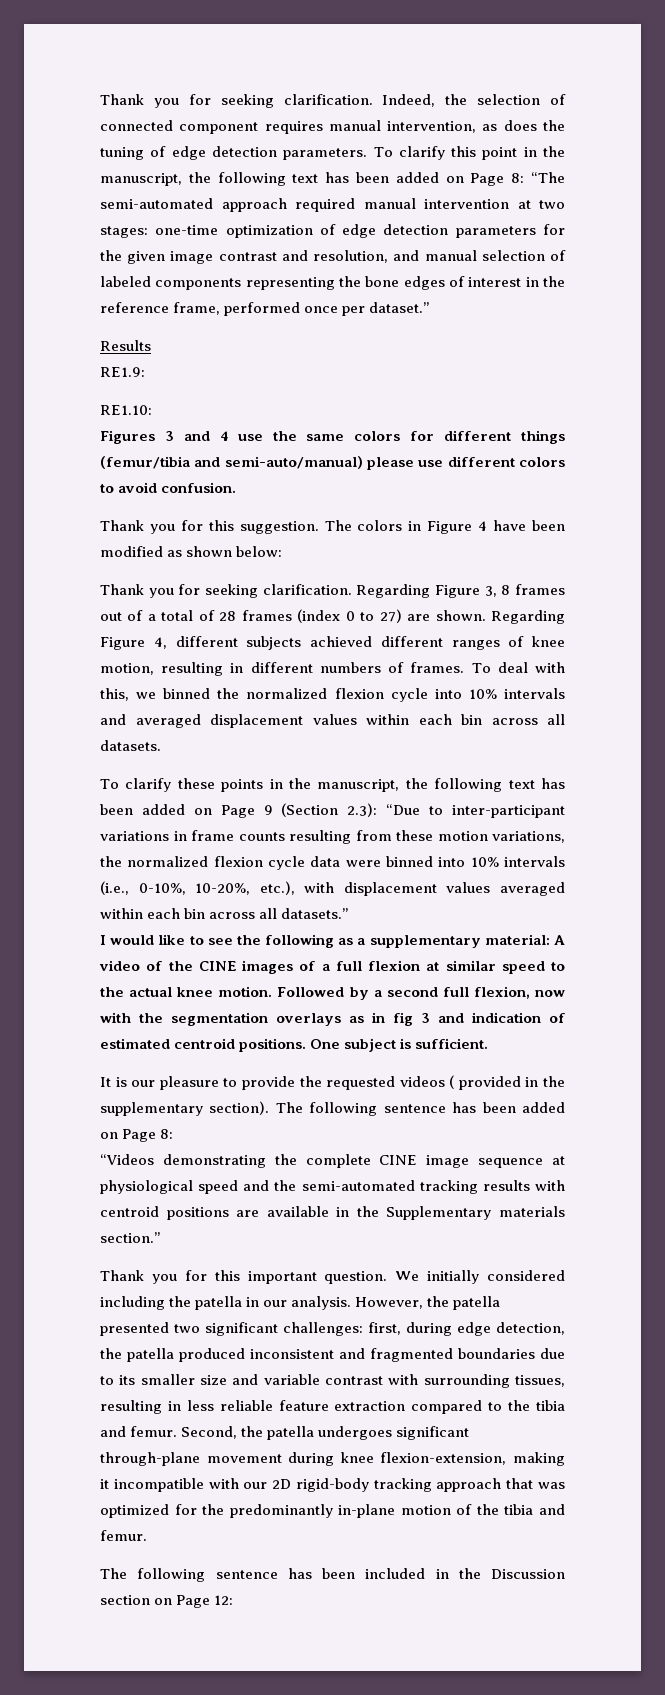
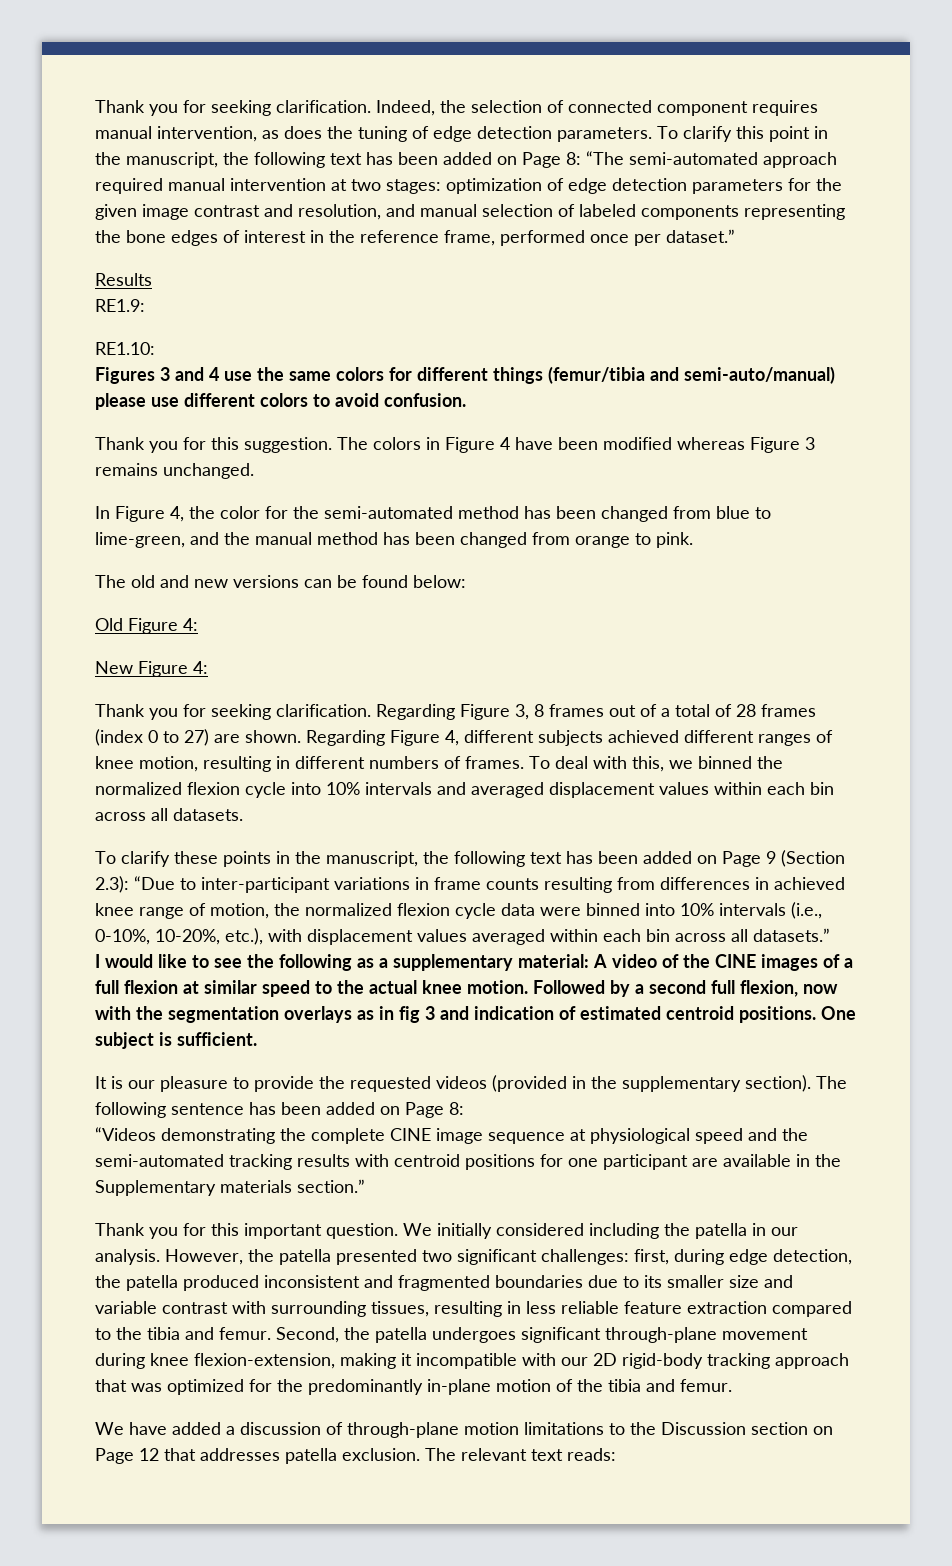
- To clarify this point in the manuscript, the following text has been added on Page 8: “The semi-automated approach required manual intervention at two stages: one-time optimization of edge detection parameters for the given image contrast and resolution, and manual selection of labeled components representing the bone edges of interest in the reference frame, performed once per dataset.”
+ To clarify this point in the manuscript, the following text has been added on Page 8: “The semi-automated approach required manual intervention at two stages: optimization of edge detection parameters for the given image contrast and resolution, and manual selection of labeled components representing the bone edges of interest in the reference frame, performed once per dataset.”
- The colors in Figure 4 have been modified as shown below:
+ The colors in Figure 4 have been modified whereas Figure 3 remains unchanged.
+ In Figure 4, the color for the semi-automated method has been changed from blue to lime-green, and the manual method has been changed from orange to pink.
+ The old and new versions can be found below:
+ Old Figure 4:
+ New Figure 4:
- To clarify these points in the manuscript, the following text has been added on Page 9 (Section 2.3): “Due to inter-participant variations in frame counts resulting from these motion variations, the normalized flexion cycle data were binned into 10% intervals (i.e., 0-10%, 10-20%, etc.), with displacement values averaged within each bin across all datasets.”
+ To clarify these points in the manuscript, the following text has been added on Page 9 (Section 2.3): “Due to inter-participant variations in frame counts resulting from differences in achieved knee range of motion, the normalized flexion cycle data were binned into 10% intervals (i.e., 0-10%, 10-20%, etc.), with displacement values averaged within each bin across all datasets.”
- It is our pleasure to provide the requested videos ( provided in the supplementary section).
+ It is our pleasure to provide the requested videos (provided in the supplementary section).
- “Videos demonstrating the complete CINE image sequence at physiological speed and the semi-automated tracking results with centroid positions are available in the Supplementary materials section.”
+ “Videos demonstrating the complete CINE image sequence at physiological speed and the semi-automated tracking results with centroid positions for one participant are available in the Supplementary materials section.”
- The following sentence has been included in the Discussion section on Page 12:
+ We have added a discussion of through-plane motion limitations to the Discussion section on Page 12 that addresses patella exclusion. The relevant text reads:

